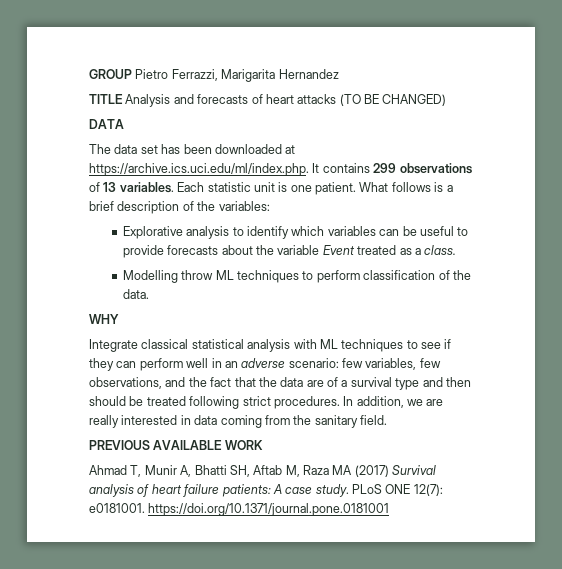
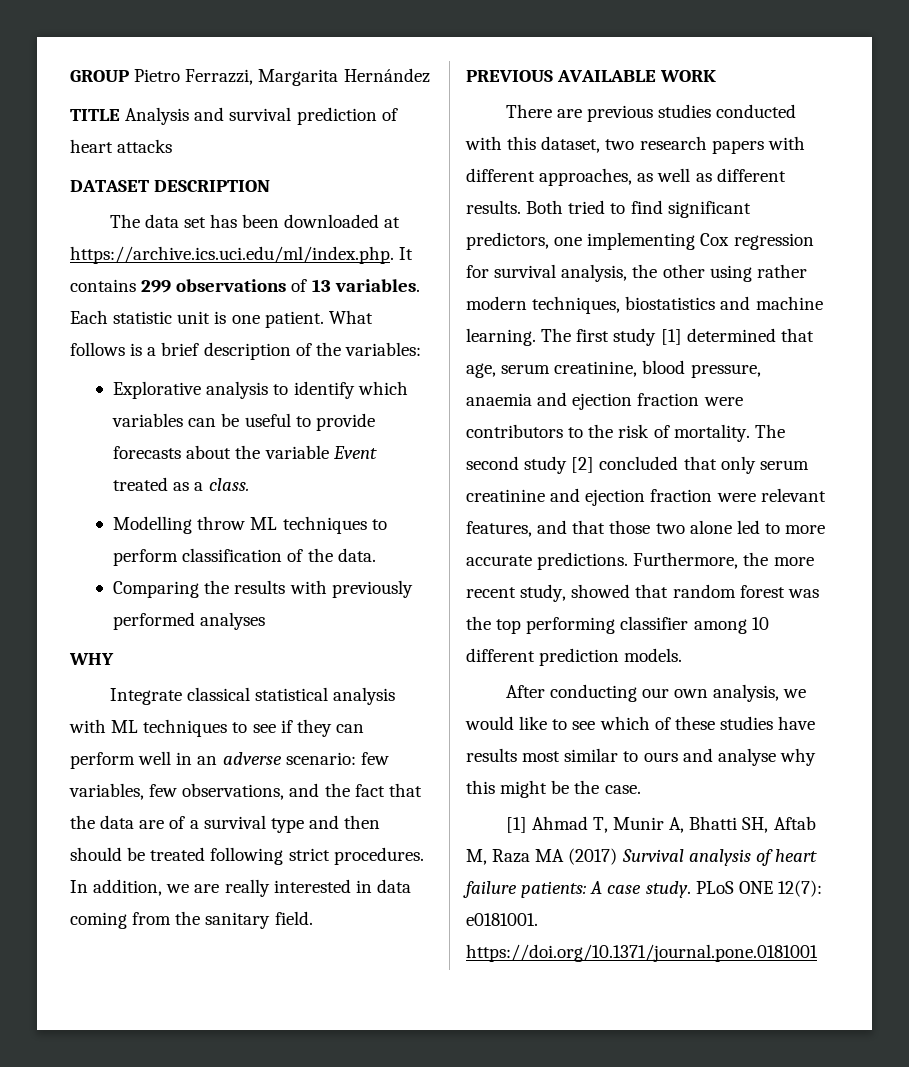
- GROUP Pietro Ferrazzi, Marigarita Hernandez
+ GROUP Pietro Ferrazzi, Margarita Hernández
- TITLE Analysis and forecasts of heart attacks (TO BE CHANGED)
- DATA
+ TITLE Analysis and survival prediction of heart attacks
+ DATASET DESCRIPTION
+ Comparing the results with previously performed analyses
- Ahmad T, Munir A, Bhatti SH, Aftab M, Raza MA (2017) Survival analysis of heart failure patients: A case study.
+ There are previous studies conducted with this dataset, two research papers with different approaches, as well as different results. Both tried to find significant predictors, one implementing Cox regression for survival analysis, the other using rather modern techniques, biostatistics and machine learning. The first study [1] determined that age, serum creatinine, blood pressure, anaemia and ejection fraction were contributors to the risk of mortality. The second study [2] concluded that only serum creatinine and ejection fraction were relevant features, and that those two alone led to more accurate predictions. Furthermore, the more recent study, showed that random forest was the top performing classifier among 10 different prediction models.
+ After conducting our own analysis, we would like to see which of these studies have results most similar to ours and analyse why this might be the case.
+ [1] Ahmad T, Munir A, Bhatti SH, Aftab M, Raza MA (2017) Survival analysis of heart failure patients: A case study.

